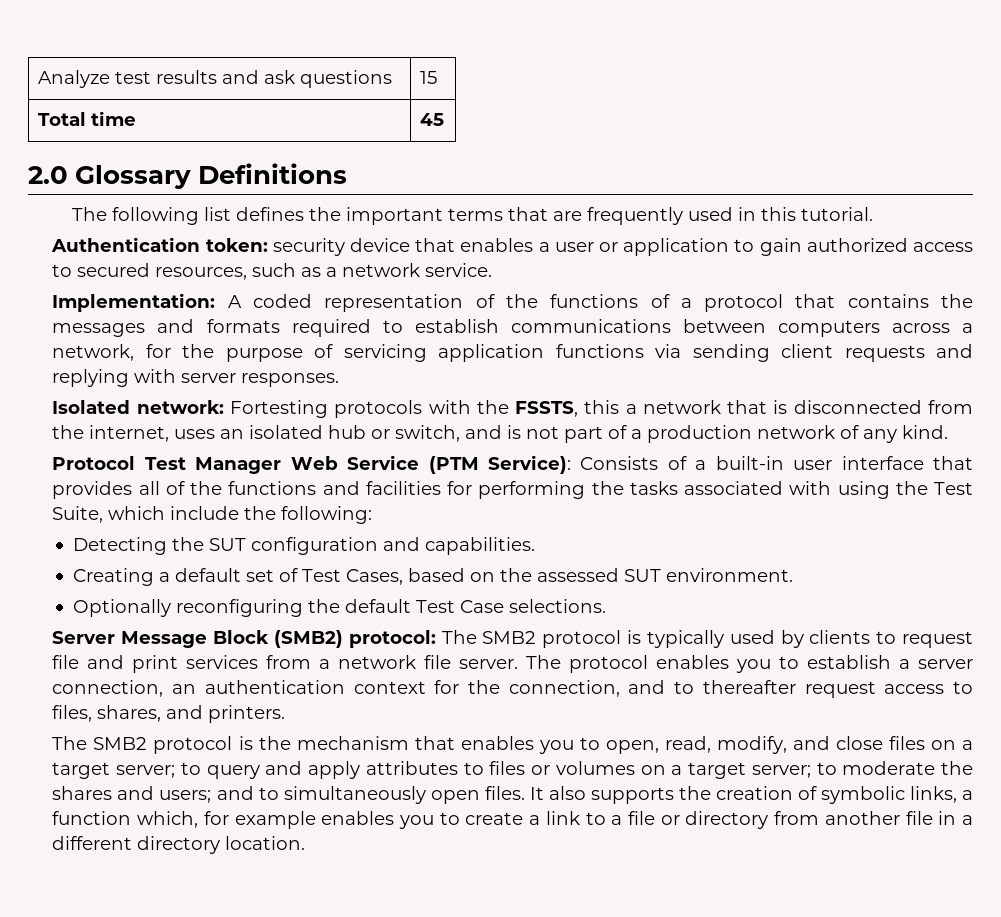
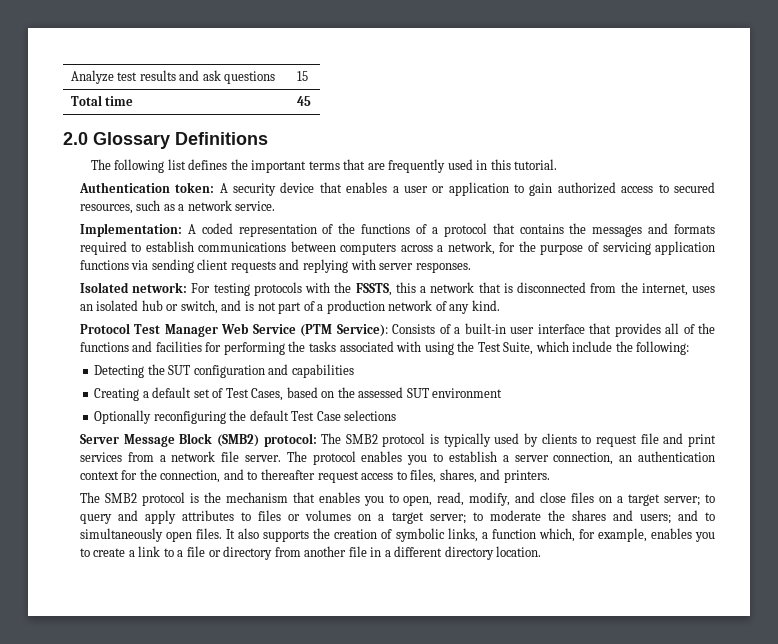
- Authentication token: security device that enables a user or application to gain authorized access to secured resources, such as a network service.
+ Authentication token: A security device that enables a user or application to gain authorized access to secured resources, such as a network service.
- Isolated network: Fortesting protocols with the FSSTS, this a network that is disconnected from the internet, uses an isolated hub or switch, and is not part of a production network of any kind.
+ Isolated network: For testing protocols with the FSSTS, this a network that is disconnected from the internet, uses an isolated hub or switch, and is not part of a production network of any kind.
- Detecting the SUT configuration and capabilities.
+ Detecting the SUT configuration and capabilities
- Creating a default set of Test Cases, based on the assessed SUT environment.
+ Creating a default set of Test Cases, based on the assessed SUT environment
- Optionally reconfiguring the default Test Case selections.
+ Optionally reconfiguring the default Test Case selections
- It also supports the creation of symbolic links, a function which, for example enables you to create a link to a file or directory from another file in a different directory location.
+ It also supports the creation of symbolic links, a function which, for example, enables you to create a link to a file or directory from another file in a different directory location.

